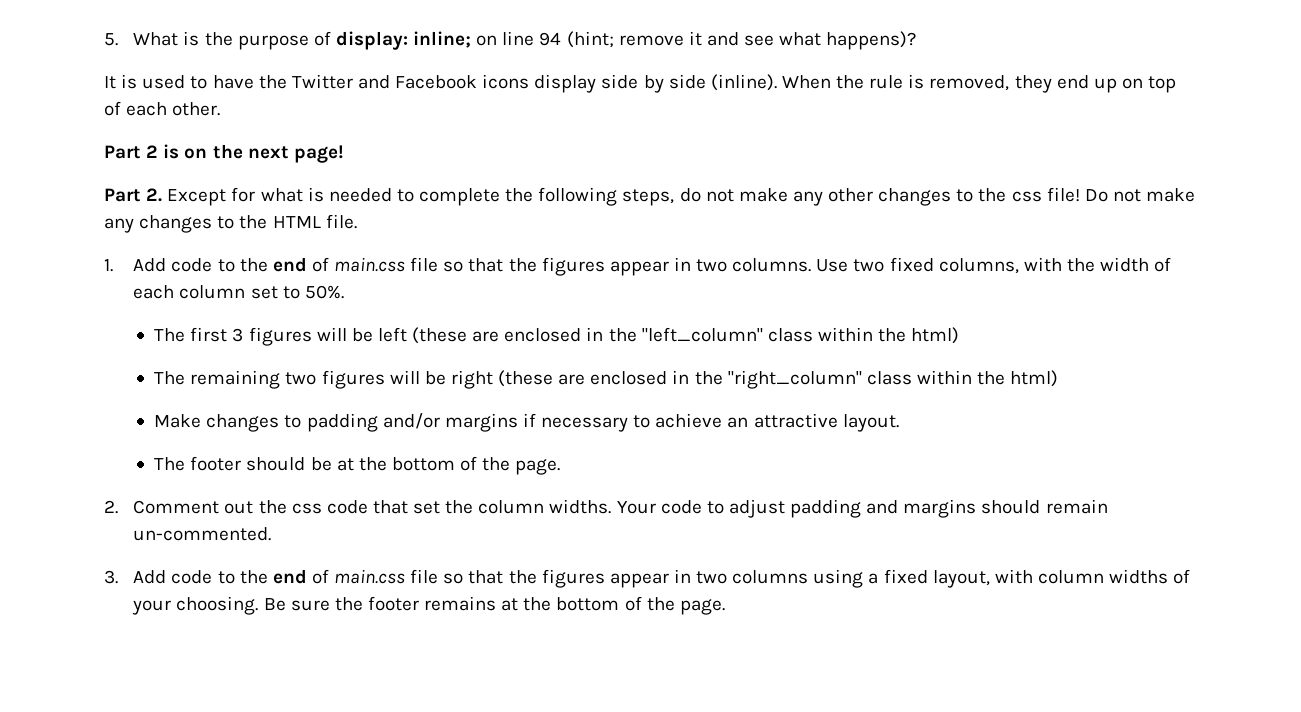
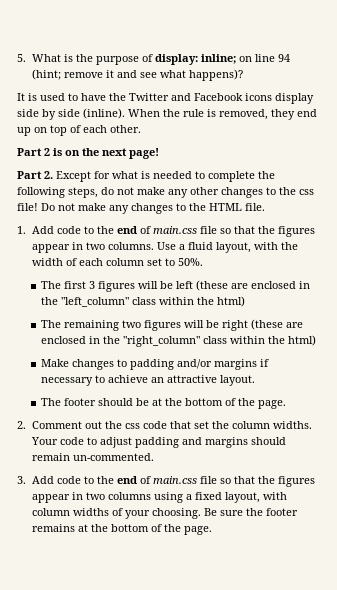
- Use two fixed columns, with the width of each column set to 50%.
+ Use a fluid layout, with the width of each column set to 50%.

